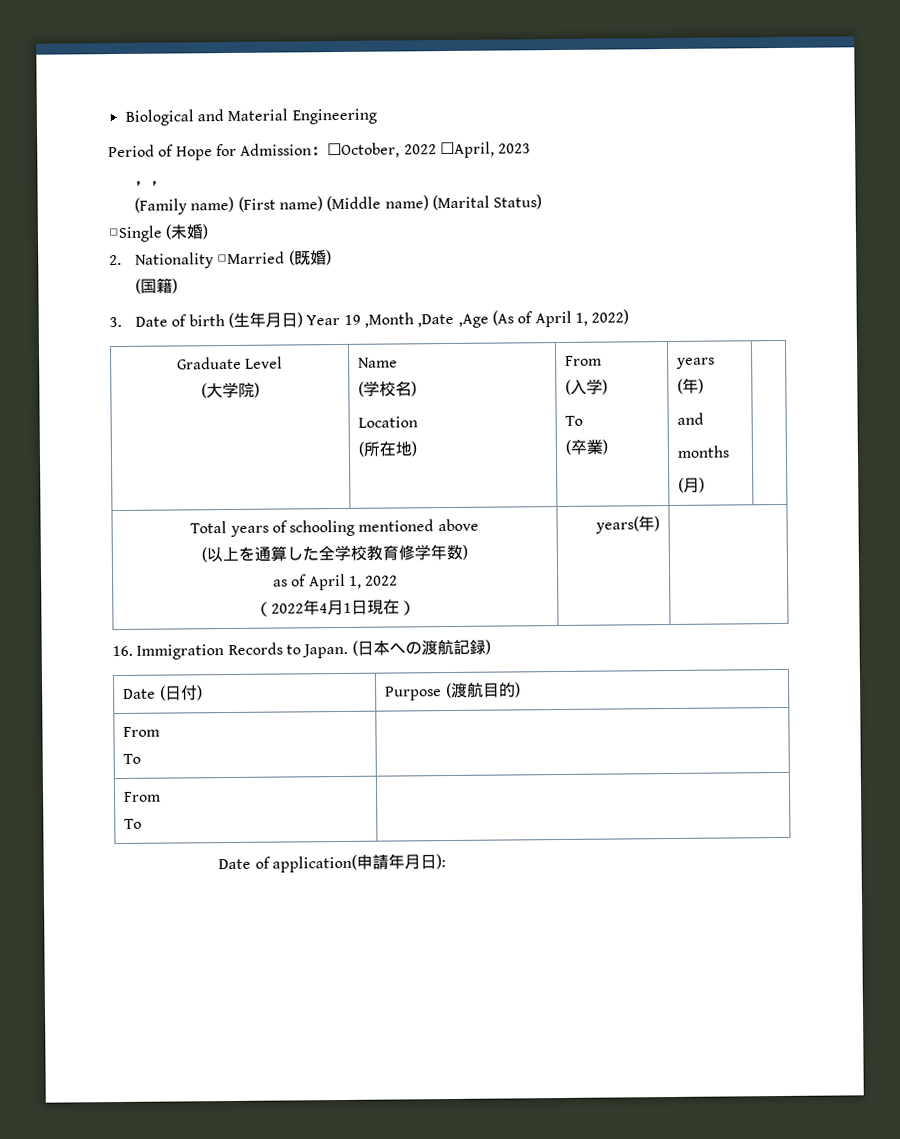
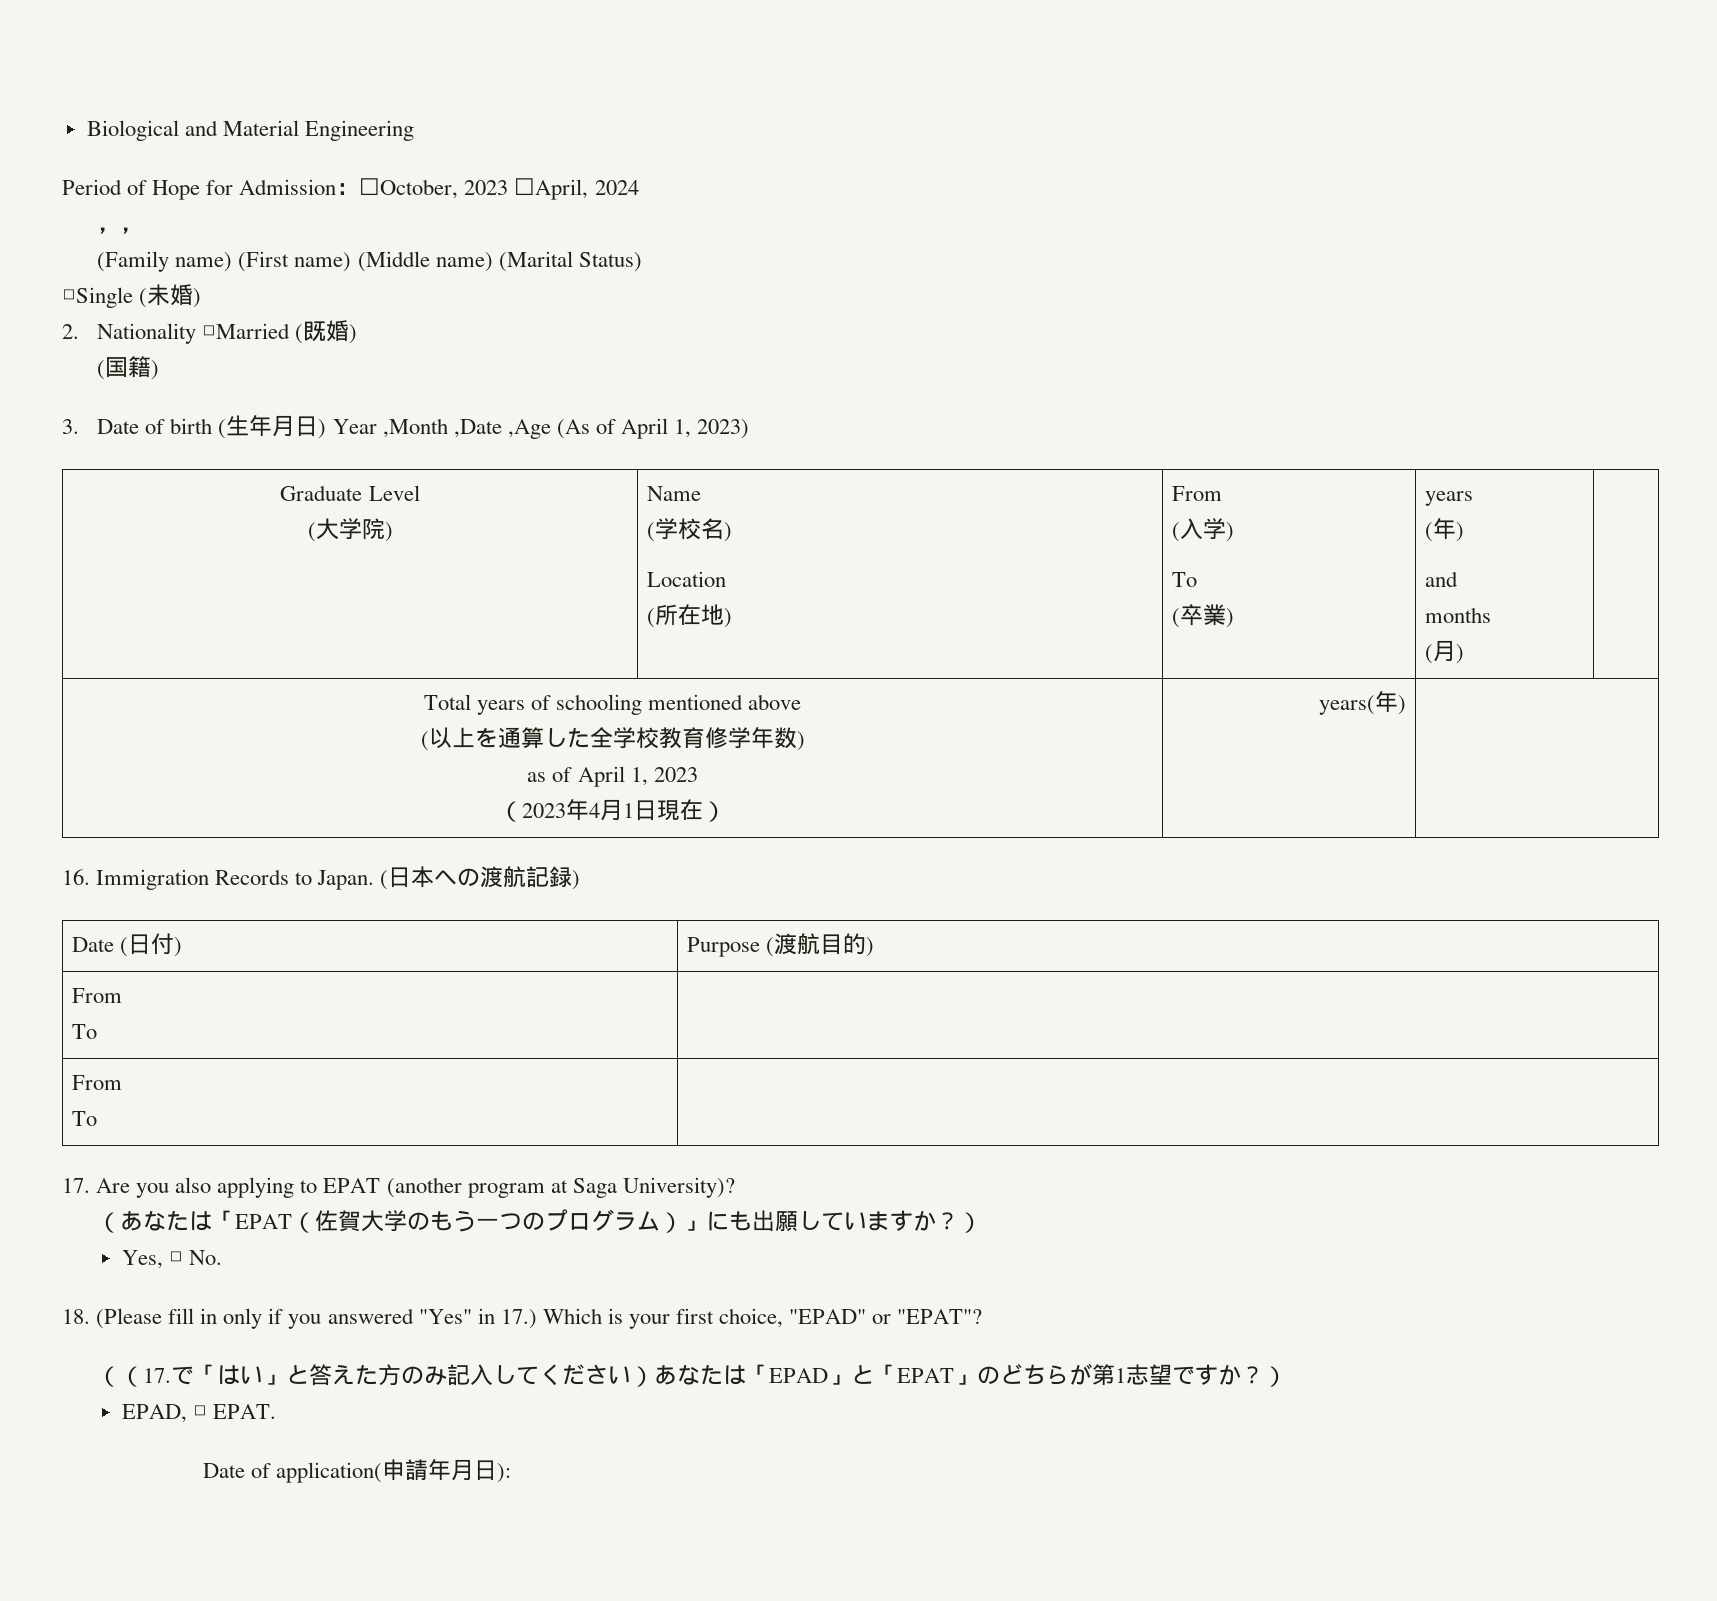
- Period of Hope for Admission：☐October, 2022 ☐April, 2023
+ Period of Hope for Admission：☐October, 2023 ☐April, 2024
- 3. Date of birth (生年月日) Year 19 ,Month ,Date ,Age (As of April 1, 2022)
+ 3. Date of birth (生年月日) Year ,Month ,Date ,Age (As of April 1, 2023)
  Total years of schooling mentioned above
  (以上を通算した全学校教育修学年数)
- as of April 1, 2022
- （2022年4月1日現在） | years(年) |
+ as of April 1, 2023
+ （2023年4月1日現在） | years(年) |
+ 17. Are you also applying to EPAT (another program at Saga University)?
+ （あなたは「EPAT（佐賀大学のもう一つのプログラム）」にも出願していますか？）
+ Yes, □ No.
+ 18. (Please fill in only if you answered "Yes" in 17.) Which is your first choice, "EPAD" or "EPAT"?
+ （（17.で「はい」と答えた方のみ記入してください）あなたは「EPAD」と「EPAT」のどちらが第1志望ですか？）
+ EPAD, □ EPAT.

